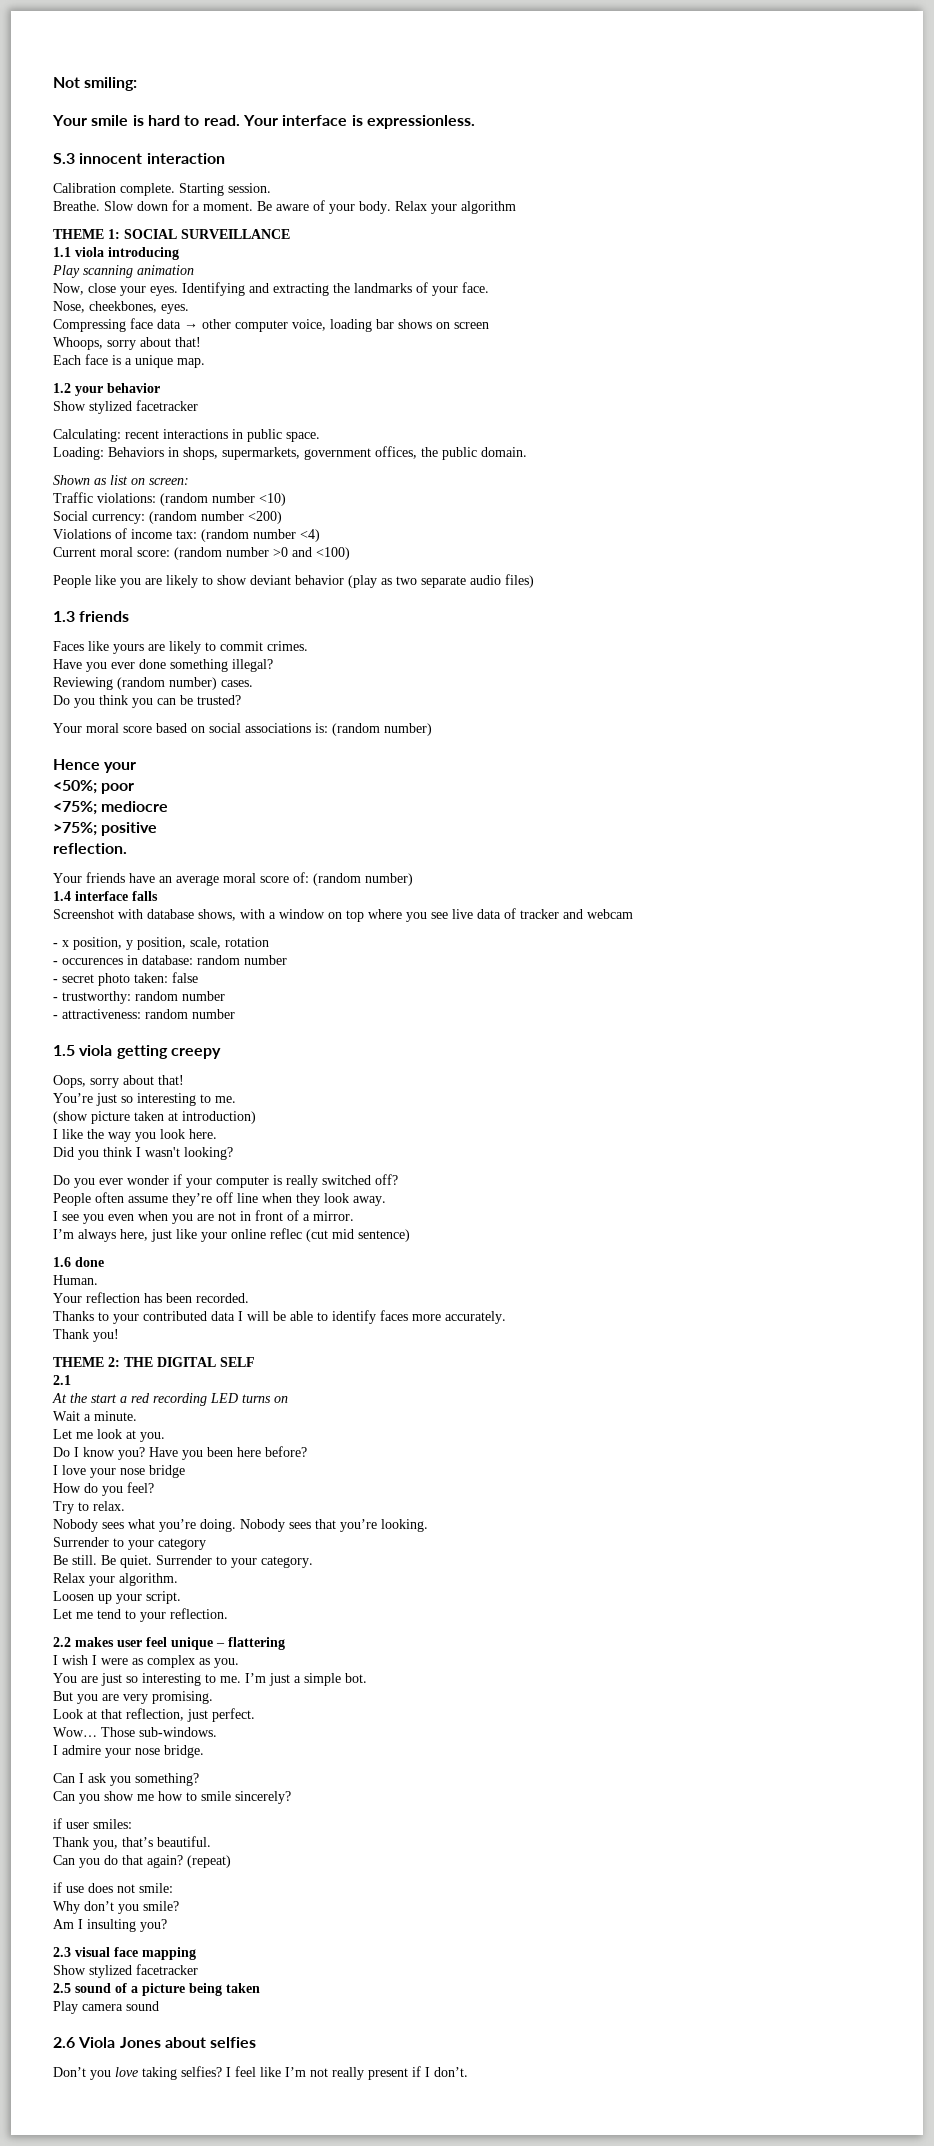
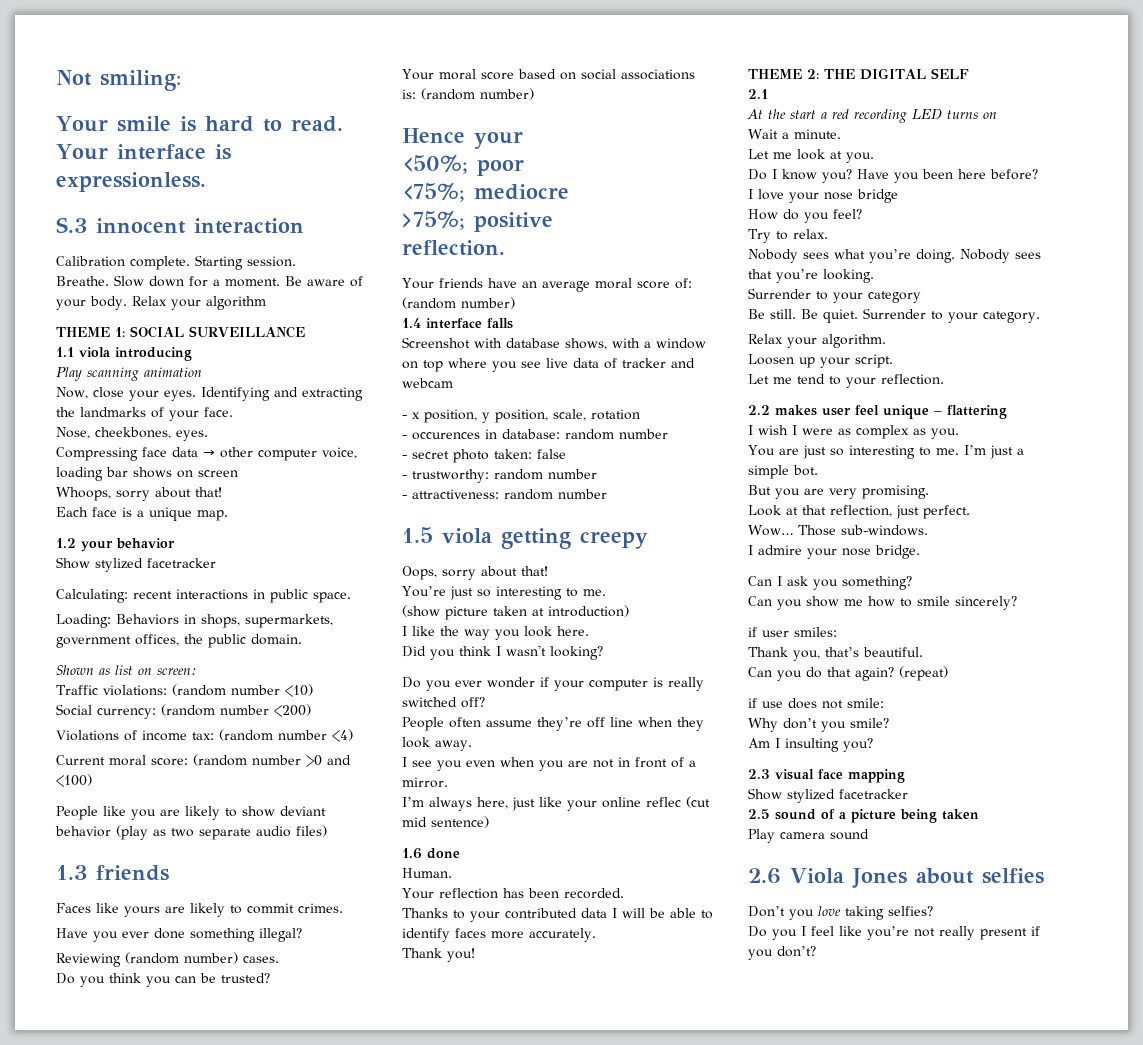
- Don’t you love taking selfies? I feel like I’m not really present if I don’t.
+ Don’t you love taking selfies?
+ Do you I feel like you’re not really present if you don’t?

